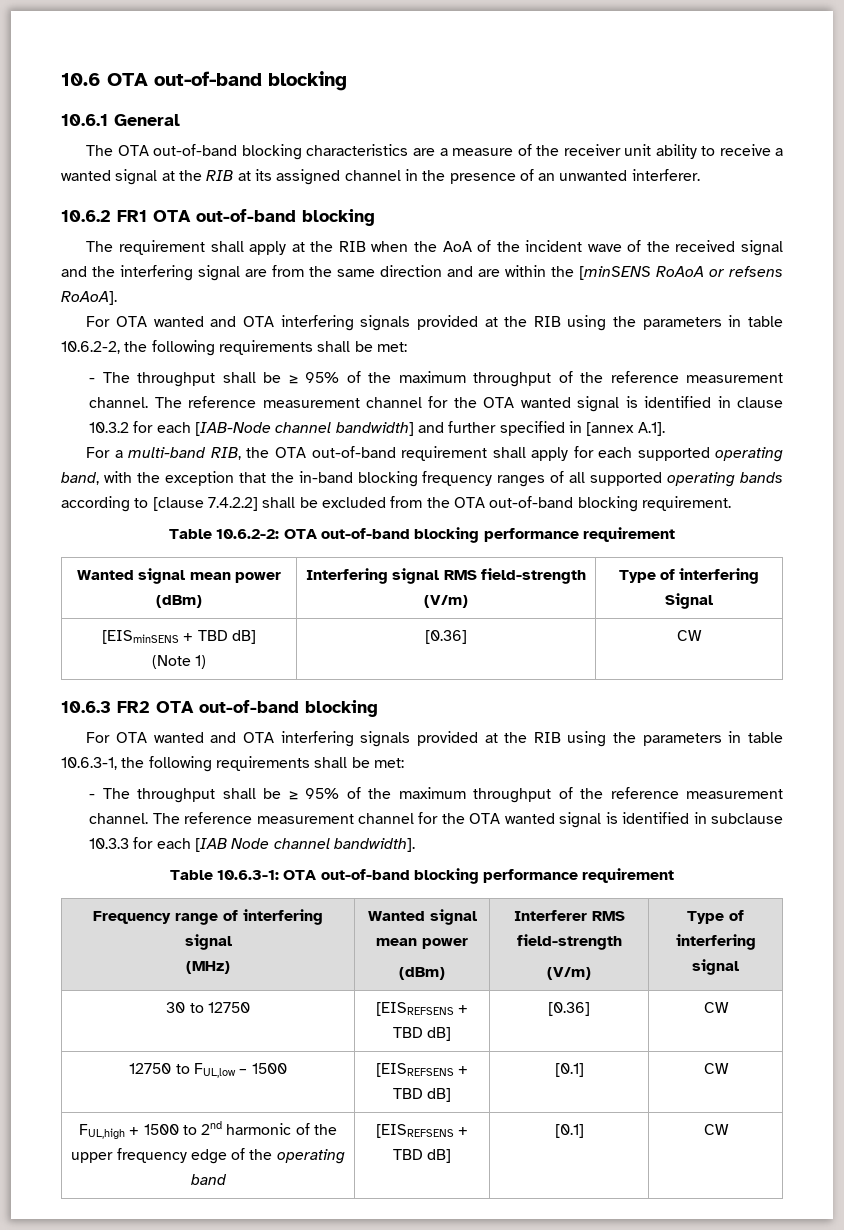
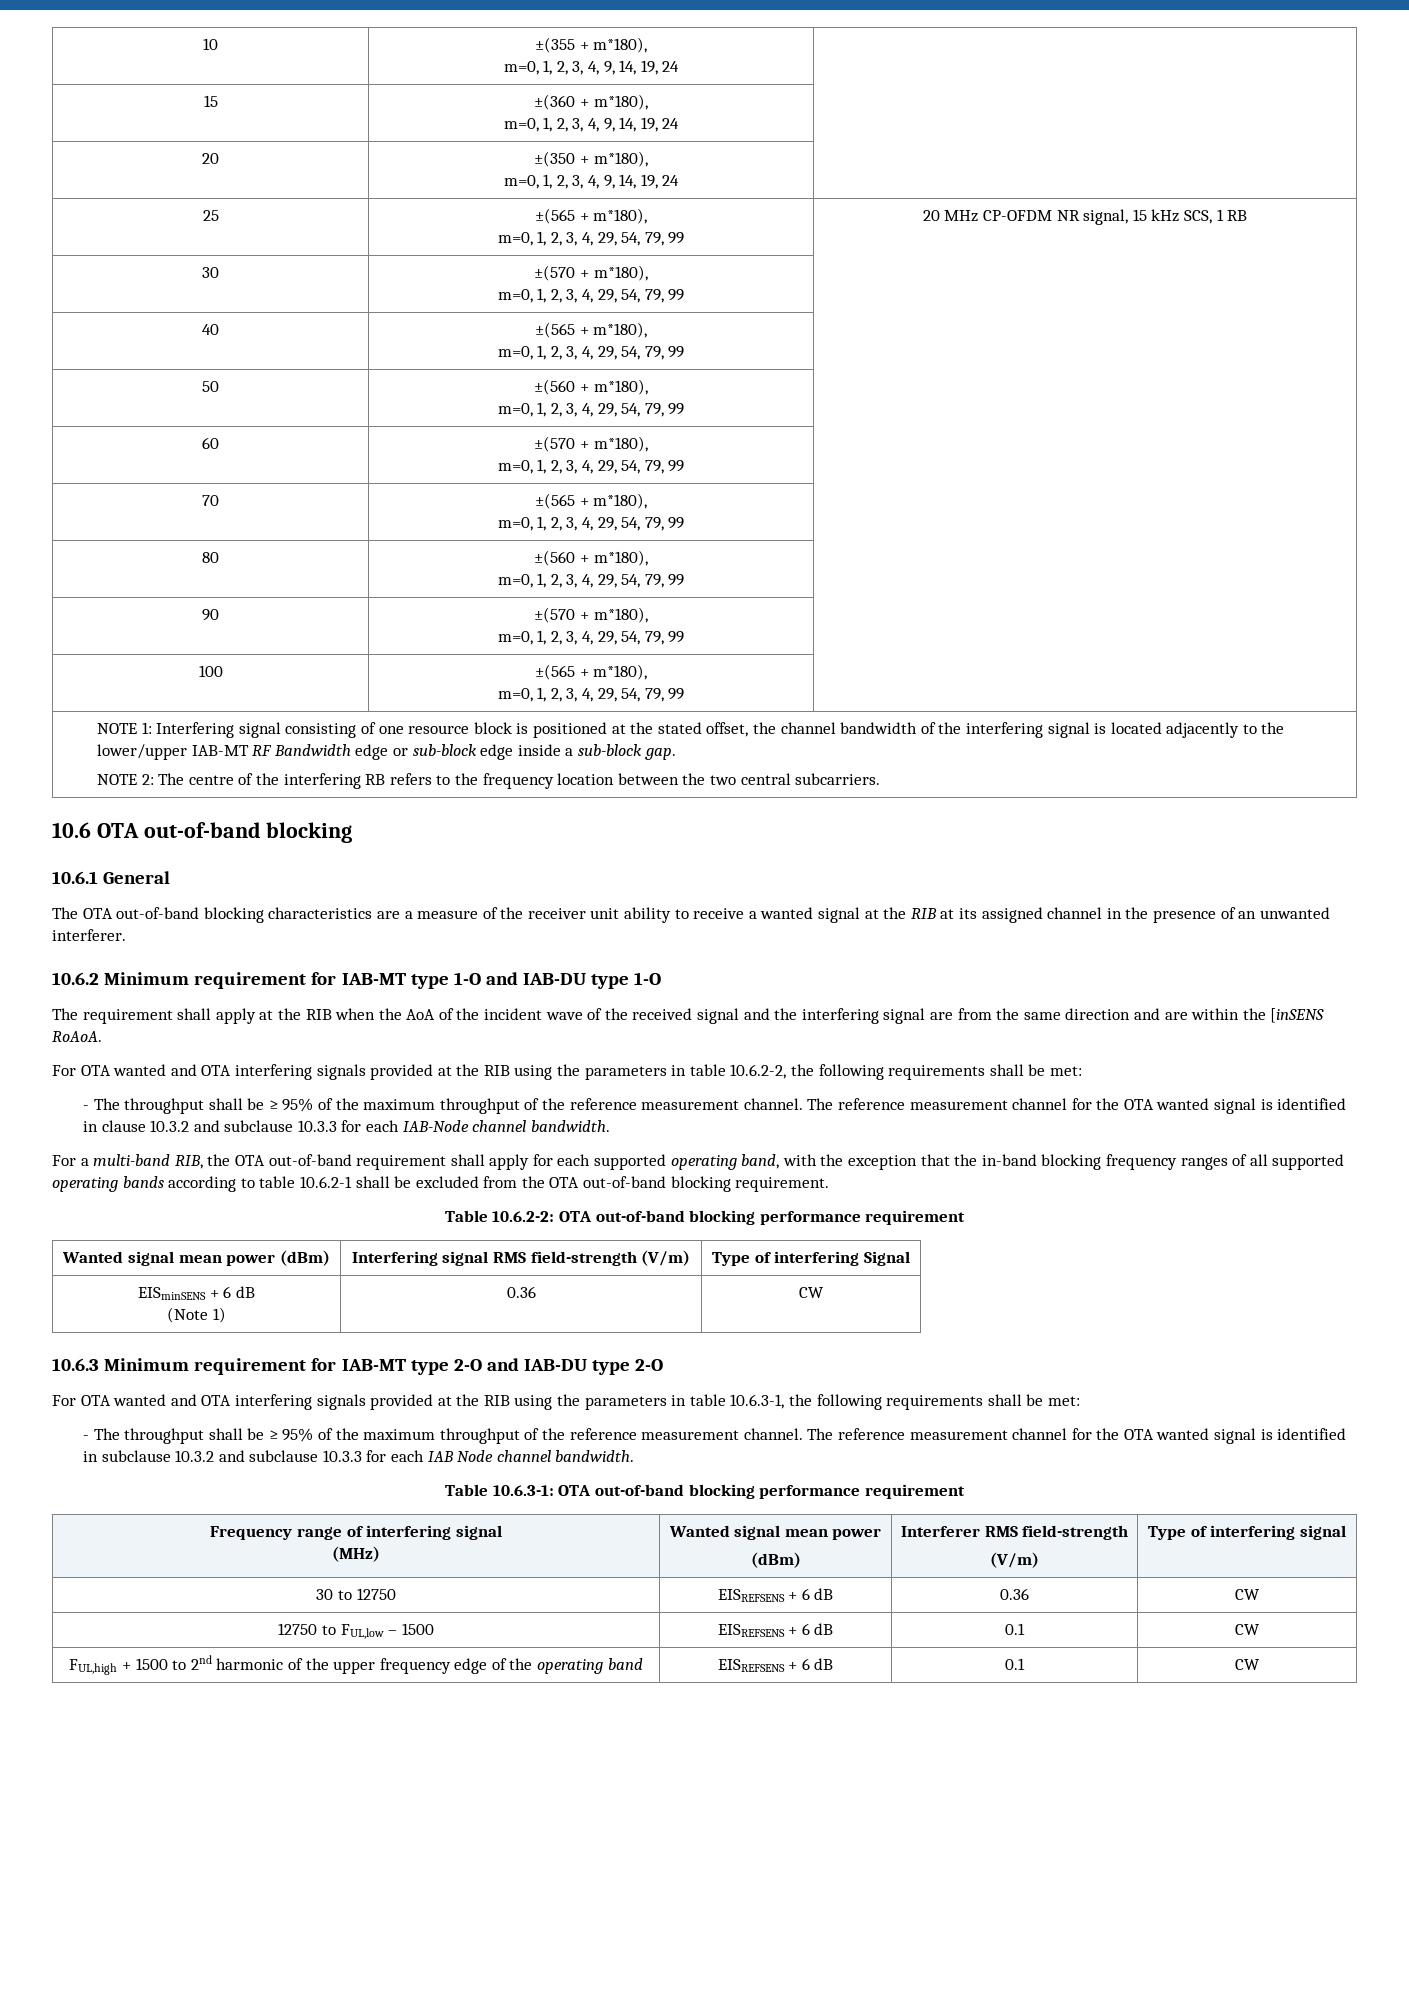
+ 10 | ±(355 + m*180),
+ m=0, 1, 2, 3, 4, 9, 14, 19, 24 |
+ 15 | ±(360 + m*180),
+ m=0, 1, 2, 3, 4, 9, 14, 19, 24 |
+ 20 | ±(350 + m*180),
+ m=0, 1, 2, 3, 4, 9, 14, 19, 24 |
+ 25 | ±(565 + m*180),
+ m=0, 1, 2, 3, 4, 29, 54, 79, 99 | 20 MHz CP-OFDM NR signal, 15 kHz SCS, 1 RB
+ 30 | ±(570 + m*180),
+ m=0, 1, 2, 3, 4, 29, 54, 79, 99 |
+ 40 | ±(565 + m*180),
+ m=0, 1, 2, 3, 4, 29, 54, 79, 99 |
+ 50 | ±(560 + m*180),
+ m=0, 1, 2, 3, 4, 29, 54, 79, 99 |
+ 60 | ±(570 + m*180),
+ m=0, 1, 2, 3, 4, 29, 54, 79, 99 |
+ 70 | ±(565 + m*180),
+ m=0, 1, 2, 3, 4, 29, 54, 79, 99 |
+ 80 | ±(560 + m*180),
+ m=0, 1, 2, 3, 4, 29, 54, 79, 99 |
+ 90 | ±(570 + m*180),
+ m=0, 1, 2, 3, 4, 29, 54, 79, 99 |
+ 100 | ±(565 + m*180),
+ m=0, 1, 2, 3, 4, 29, 54, 79, 99 |
+ NOTE 1: Interfering signal consisting of one resource block is positioned at the stated offset, the channel bandwidth of the interfering signal is located adjacently to the lower/upper IAB-MT RF Bandwidth edge or sub-block edge inside a sub-block gap.
+ NOTE 2: The centre of the interfering RB refers to the frequency location between the two central subcarriers.
- 10.6.2 FR1 OTA out-of-band blocking
+ 10.6.2 Minimum requirement for IAB-MT type 1-O and IAB-DU type 1-O
- The requirement shall apply at the RIB when the AoA of the incident wave of the received signal and the interfering signal are from the same direction and are within the [minSENS RoAoA or refsens RoAoA].
+ The requirement shall apply at the RIB when the AoA of the incident wave of the received signal and the interfering signal are from the same direction and are within the [inSENS RoAoA.
- The reference measurement channel for the OTA wanted signal is identified in clause 10.3.2 for each [IAB-Node channel bandwidth] and further specified in [annex A.1].
+ The reference measurement channel for the OTA wanted signal is identified in clause 10.3.2 and subclause 10.3.3 for each IAB-Node channel bandwidth.
- For a multi-band RIB, the OTA out-of-band requirement shall apply for each supported operating band, with the exception that the in-band blocking frequency ranges of all supported operating bands according to [clause 7.4.2.2] shall be excluded from the OTA out-of-band blocking requirement.
+ For a multi-band RIB, the OTA out-of-band requirement shall apply for each supported operating band, with the exception that the in-band blocking frequency ranges of all supported operating bands according to table 10.6.2-1 shall be excluded from the OTA out-of-band blocking requirement.
- [EISminSENS + TBD dB]
- (Note 1) | [0.36] | CW
+ EISminSENS + 6 dB
+ (Note 1) | 0.36 | CW
- 10.6.3 FR2 OTA out-of-band blocking
+ 10.6.3 Minimum requirement for IAB-MT type 2-O and IAB-DU type 2-O
- The reference measurement channel for the OTA wanted signal is identified in subclause 10.3.3 for each [IAB Node channel bandwidth].
+ The reference measurement channel for the OTA wanted signal is identified in subclause 10.3.2 and subclause 10.3.3 for each IAB Node channel bandwidth.
- 30 to 12750 | [EISREFSENS + TBD dB] | [0.36] | CW
+ 30 to 12750 | EISREFSENS + 6 dB | 0.36 | CW
- 12750 to FUL,low – 1500 | [EISREFSENS + TBD dB] | [0.1] | CW
+ 12750 to FUL,low – 1500 | EISREFSENS + 6 dB | 0.1 | CW
- FUL,high + 1500 to 2nd harmonic of the upper frequency edge of the operating band | [EISREFSENS + TBD dB] | [0.1] | CW
+ FUL,high + 1500 to 2nd harmonic of the upper frequency edge of the operating band | EISREFSENS + 6 dB | 0.1 | CW

